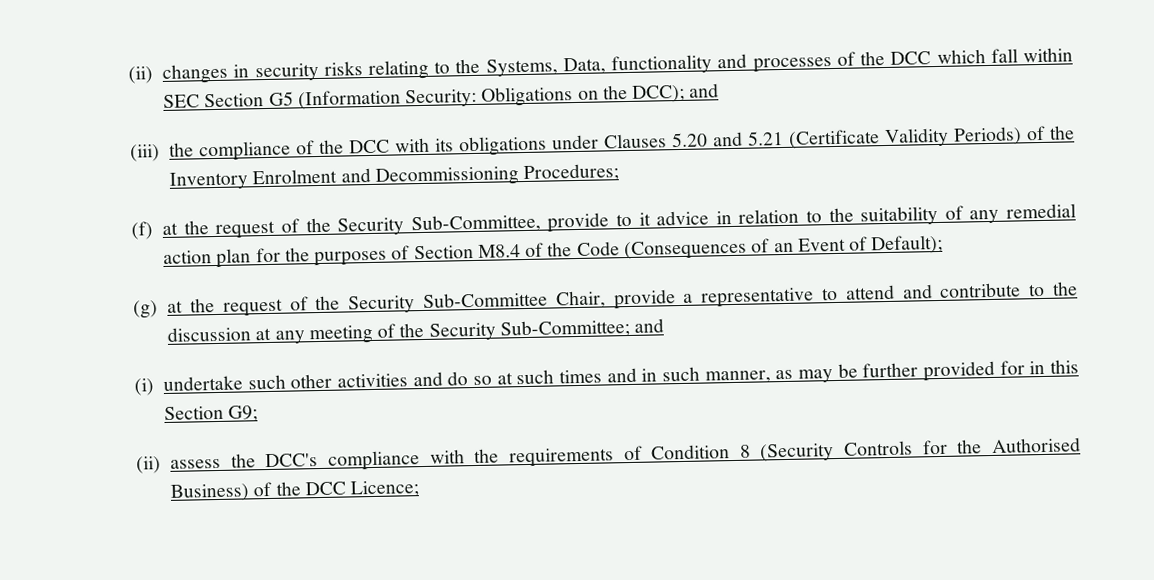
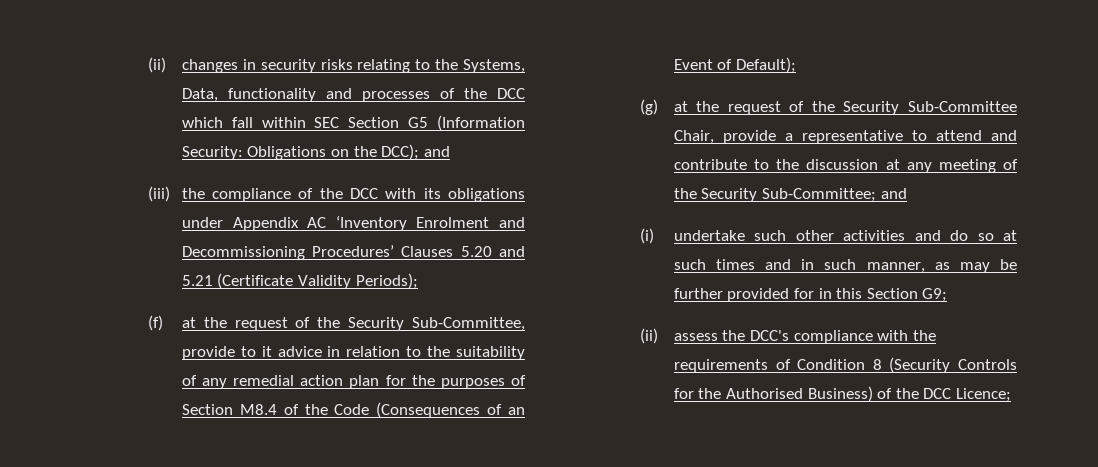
- (iii) the compliance of the DCC with its obligations under Clauses 5.20 and 5.21 (Certificate Validity Periods) of the Inventory Enrolment and Decommissioning Procedures;
+ (iii) the compliance of the DCC with its obligations under Appendix AC ‘Inventory Enrolment and Decommissioning Procedures’ Clauses 5.20 and 5.21 (Certificate Validity Periods);

